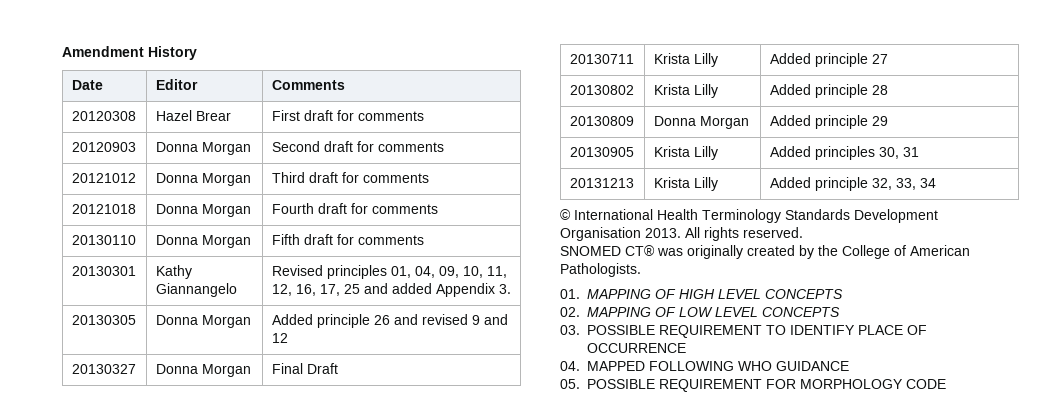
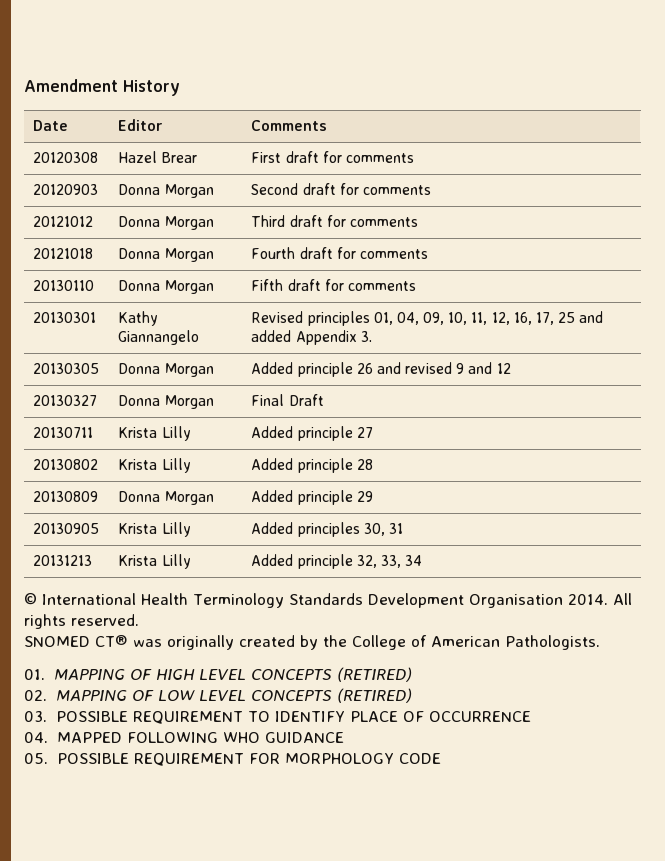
- © International Health Terminology Standards Development Organisation 2013.
+ © International Health Terminology Standards Development Organisation 2014.
- 01. MAPPING OF HIGH LEVEL CONCEPTS
+ 01. MAPPING OF HIGH LEVEL CONCEPTS (RETIRED)
- 02. MAPPING OF LOW LEVEL CONCEPTS
+ 02. MAPPING OF LOW LEVEL CONCEPTS (RETIRED)

